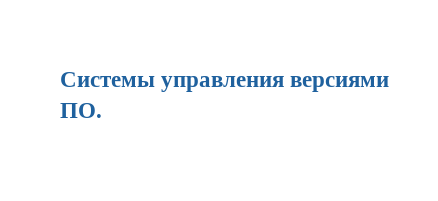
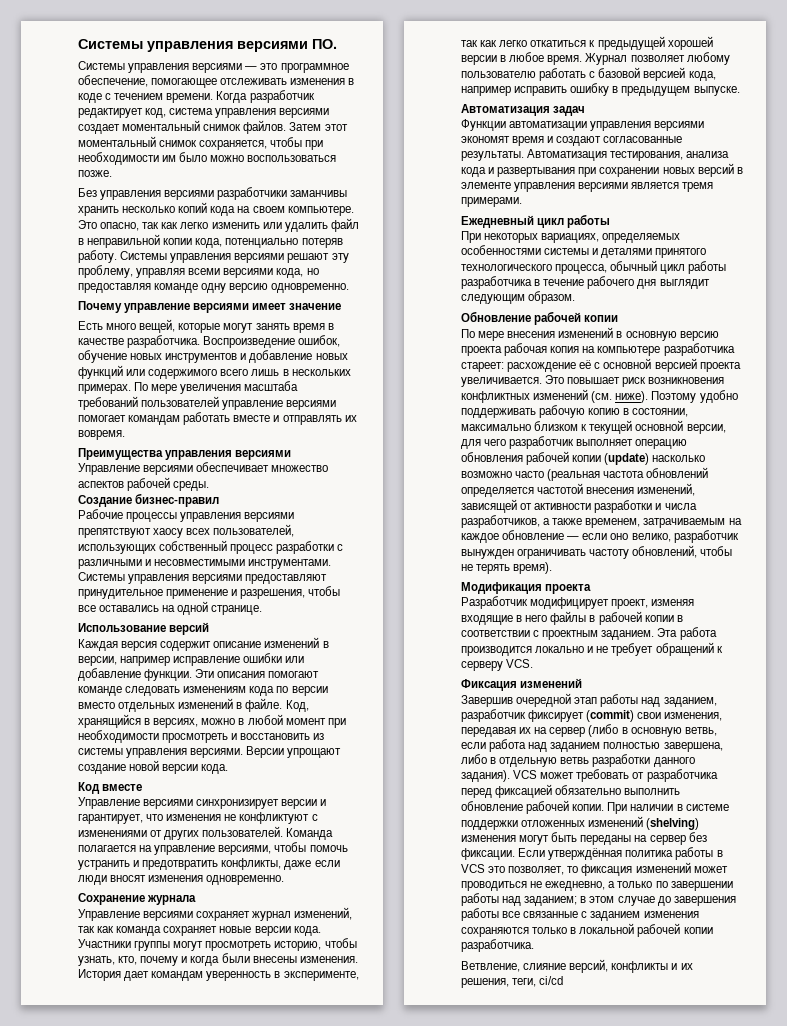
+ Системы управления версиями — это программное обеспечение, помогающее отслеживать изменения в коде с течением времени. Когда разработчик редактирует код, система управления версиями создает моментальный снимок файлов. Затем этот моментальный снимок сохраняется, чтобы при необходимости им было можно воспользоваться позже.
+ Без управления версиями разработчики заманчивы хранить несколько копий кода на своем компьютере. Это опасно, так как легко изменить или удалить файл в неправильной копии кода, потенциально потеряв работу. Системы управления версиями решают эту проблему, управляя всеми версиями кода, но предоставляя команде одну версию одновременно.
+ Почему управление версиями имеет значение
+ Есть много вещей, которые могут занять время в качестве разработчика. Воспроизведение ошибок, обучение новых инструментов и добавление новых функций или содержимого всего лишь в нескольких примерах. По мере увеличения масштаба требований пользователей управление версиями помогает командам работать вместе и отправлять их вовремя.
+ Преимущества управления версиями
+ Управление версиями обеспечивает множество аспектов рабочей среды.
+ Создание бизнес-правил
+ Рабочие процессы управления версиями препятствуют хаосу всех пользователей, использующих собственный процесс разработки с различными и несовместимыми инструментами. Системы управления версиями предоставляют принудительное применение и разрешения, чтобы все оставались на одной странице.
+ Использование версий
+ Каждая версия содержит описание изменений в версии, например исправление ошибки или добавление функции. Эти описания помогают команде следовать изменениям кода по версии вместо отдельных изменений в файле. Код, хранящийся в версиях, можно в любой момент при необходимости просмотреть и восстановить из системы управления версиями. Версии упрощают создание новой версии кода.
+ Код вместе
+ Управление версиями синхронизирует версии и гарантирует, что изменения не конфликтуют с изменениями от других пользователей. Команда полагается на управление версиями, чтобы помочь устранить и предотвратить конфликты, даже если люди вносят изменения одновременно.
+ Сохранение журнала
+ Управление версиями сохраняет журнал изменений, так как команда сохраняет новые версии кода. Участники группы могут просмотреть историю, чтобы узнать, кто, почему и когда были внесены изменения. История дает командам уверенность в эксперименте, так как легко откатиться к предыдущей хорошей версии в любое время. Журнал позволяет любому пользователю работать с базовой версией кода, например исправить ошибку в предыдущем выпуске.
+ Автоматизация задач
+ Функции автоматизации управления версиями экономят время и создают согласованные результаты. Автоматизация тестирования, анализа кода и развертывания при сохранении новых версий в элементе управления версиями является тремя примерами.
+ Ежедневный цикл работы
+ При некоторых вариациях, определяемых особенностями системы и деталями принятого технологического процесса, обычный цикл работы разработчика в течение рабочего дня выглядит следующим образом.
+ Обновление рабочей копии
+ По мере внесения изменений в основную версию проекта рабочая копия на компьютере разработчика стареет: расхождение её с основной версией проекта увеличивается. Это повышает риск возникновения конфликтных изменений (см. ниже). Поэтому удобно поддерживать рабочую копию в состоянии, максимально близком к текущей основной версии, для чего разработчик выполняет операцию обновления рабочей копии (update) насколько возможно часто (реальная частота обновлений определяется частотой внесения изменений, зависящей от активности разработки и числа разработчиков, а также временем, затрачиваемым на каждое обновление — если оно велико, разработчик вынужден ограничивать частоту обновлений, чтобы не терять время).
+ Модификация проекта
+ Разработчик модифицирует проект, изменяя входящие в него файлы в рабочей копии в соответствии с проектным заданием. Эта работа производится локально и не требует обращений к серверу VCS.
+ Фиксация изменений
+ Завершив очередной этап работы над заданием, разработчик фиксирует (commit) свои изменения, передавая их на сервер (либо в основную ветвь, если работа над заданием полностью завершена, либо в отдельную ветвь разработки данного задания). VCS может требовать от разработчика перед фиксацией обязательно выполнить обновление рабочей копии. При наличии в системе поддержки отложенных изменений (shelving) изменения могут быть переданы на сервер без фиксации. Если утверждённая политика работы в VCS это позволяет, то фиксация изменений может проводиться не ежедневно, а только по завершении работы над заданием; в этом случае до завершения работы все связанные с заданием изменения сохраняются только в локальной рабочей копии разработчика.
+ Ветвление, слияние версий, конфликты и их решения, теги, ci/cd

